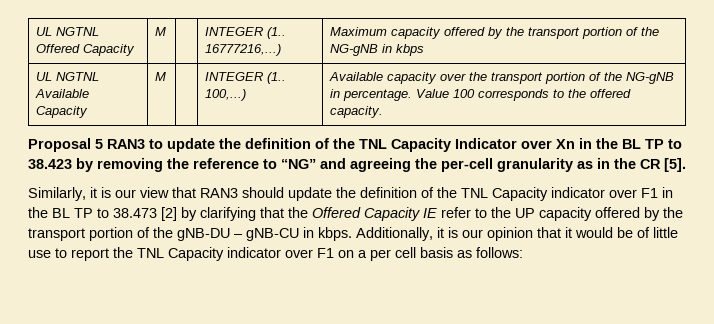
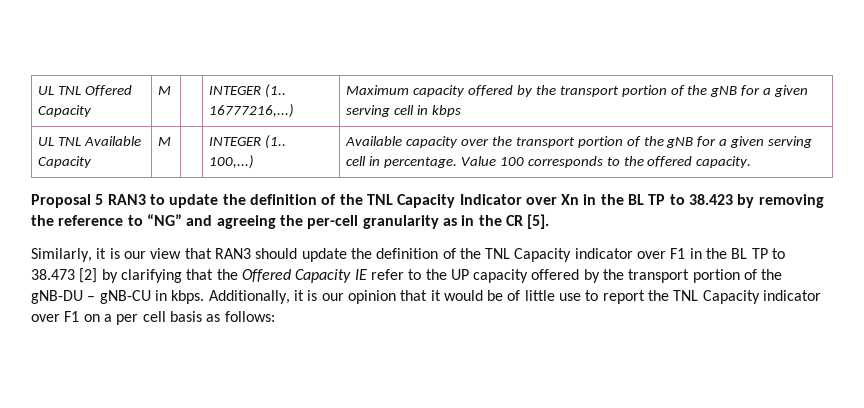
- UL NGTNL Offered Capacity | M | | INTEGER (1.. 16777216,...) | Maximum capacity offered by the transport portion of the NG-gNB in kbps
+ UL TNL Offered Capacity | M | | INTEGER (1.. 16777216,...) | Maximum capacity offered by the transport portion of the gNB for a given serving cell in kbps
- UL NGTNL Available Capacity | M | | INTEGER (1.. 100,...) | Available capacity over the transport portion of the NG-gNB in percentage. Value 100 corresponds to the offered capacity.
+ UL TNL Available Capacity | M | | INTEGER (1.. 100,...) | Available capacity over the transport portion of the gNB for a given serving cell in percentage. Value 100 corresponds to the offered capacity.

